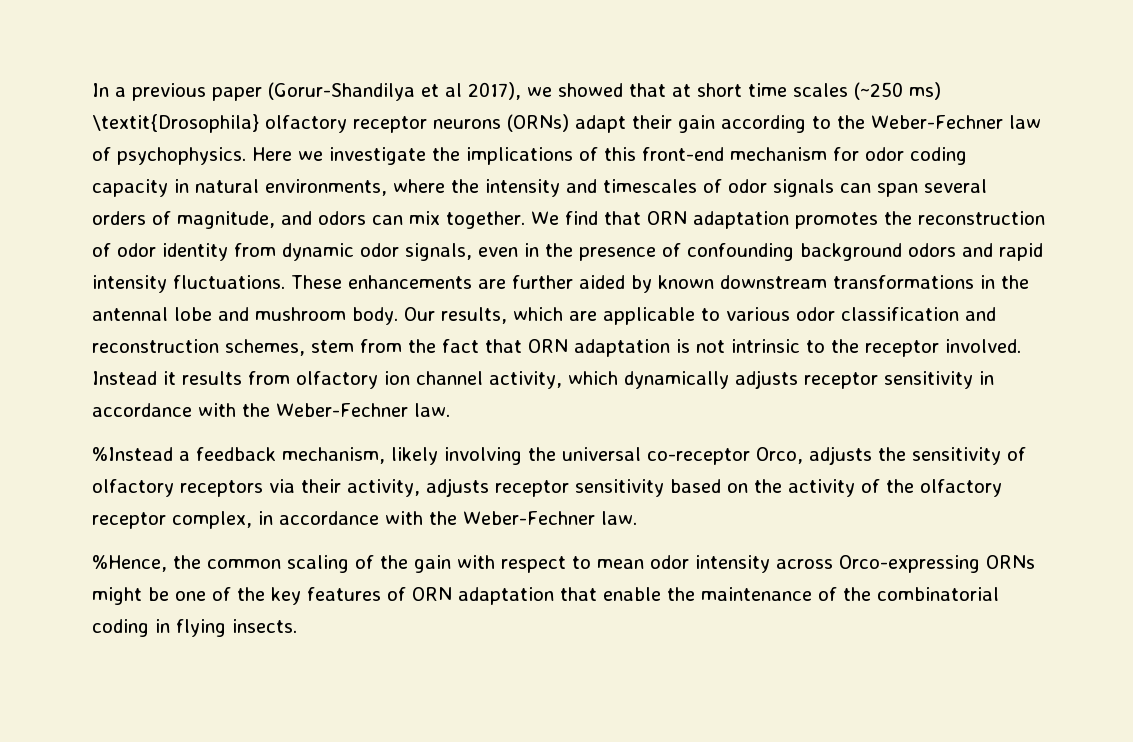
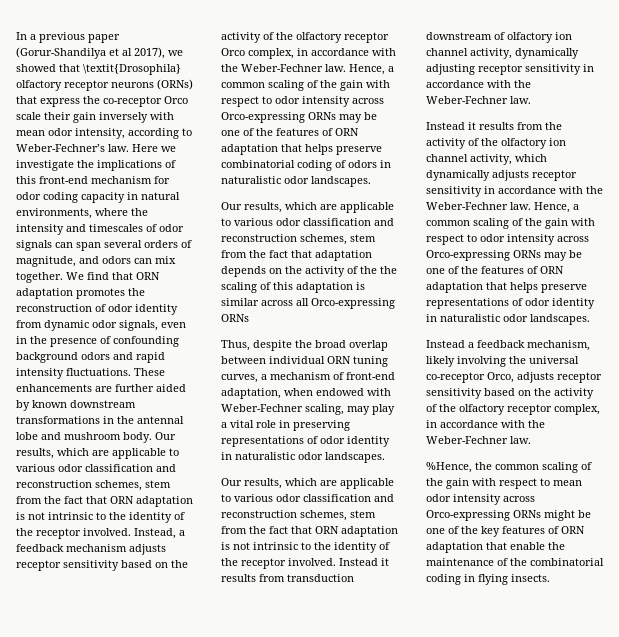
- In a previous paper (Gorur-Shandilya et al 2017), we showed that at short time scales (~250 ms) \textit{Drosophila} olfactory receptor neurons (ORNs) adapt their gain according to the Weber-Fechner law of psychophysics.
+ In a previous paper (Gorur-Shandilya et al 2017), we showed that \textit{Drosophila} olfactory receptor neurons (ORNs) that express the co-receptor Orco scale their gain inversely with mean odor intensity, according to Weber-Fechner’s law.
- Our results, which are applicable to various odor classification and reconstruction schemes, stem from the fact that ORN adaptation is not intrinsic to the receptor involved.
+ Our results, which are applicable to various odor classification and reconstruction schemes, stem from the fact that ORN adaptation is not intrinsic to the identity of the receptor involved. Instead, a feedback mechanism adjusts receptor sensitivity based on the activity of the olfactory receptor Orco complex, in accordance with the Weber-Fechner law. Hence, a common scaling of the gain with respect to odor intensity across Orco-expressing ORNs may be one of the features of ORN adaptation that helps preserve combinatorial coding of odors in naturalistic odor landscapes.
+ Our results, which are applicable to various odor classification and reconstruction schemes, stem from the fact that adaptation depends on the activity of the the scaling of this adaptation is similar across all Orco-expressing ORNs
+ Thus, despite the broad overlap between individual ORN tuning curves, a mechanism of front-end adaptation, when endowed with Weber-Fechner scaling, may play a vital role in preserving representations of odor identity in naturalistic odor landscapes.
+ Our results, which are applicable to various odor classification and reconstruction schemes, stem from the fact that ORN adaptation is not intrinsic to the identity of the receptor involved.
- Instead it results from olfactory ion channel activity, which dynamically adjusts receptor sensitivity in accordance with the Weber-Fechner law.
- %Instead a feedback mechanism, likely involving the universal co-receptor Orco, adjusts the sensitivity of olfactory receptors via their activity, adjusts receptor sensitivity based on the activity of the olfactory receptor complex, in accordance with the Weber-Fechner law.
+ Instead it results from transduction downstream of olfactory ion channel activity, dynamically adjusting receptor sensitivity in accordance with the Weber-Fechner law.
+ Instead it results from the activity of the olfactory ion channel activity, which dynamically adjusts receptor sensitivity in accordance with the Weber-Fechner law. Hence, a common scaling of the gain with respect to odor intensity across Orco-expressing ORNs may be one of the features of ORN adaptation that helps preserve representations of odor identity in naturalistic odor landscapes.
+ Instead a feedback mechanism, likely involving the universal co-receptor Orco, adjusts receptor sensitivity based on the activity of the olfactory receptor complex, in accordance with the Weber-Fechner law.

